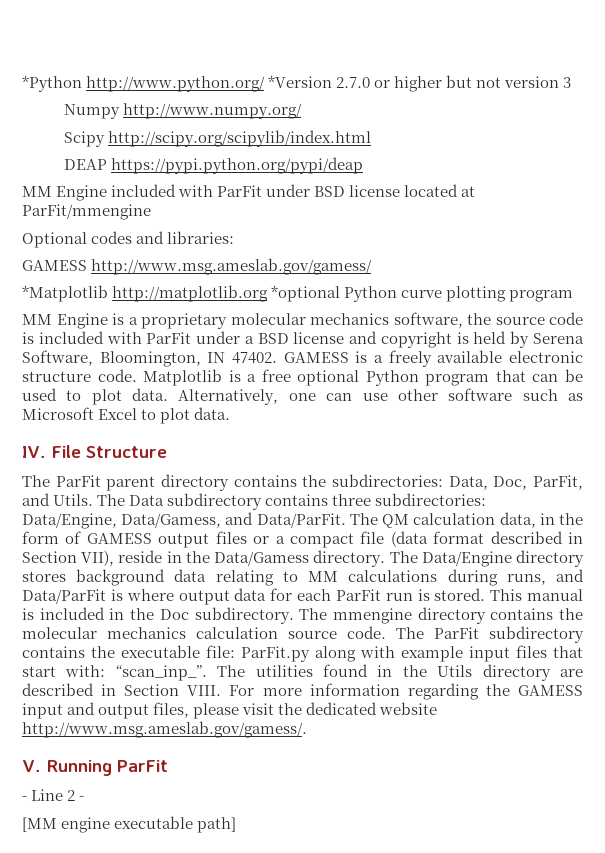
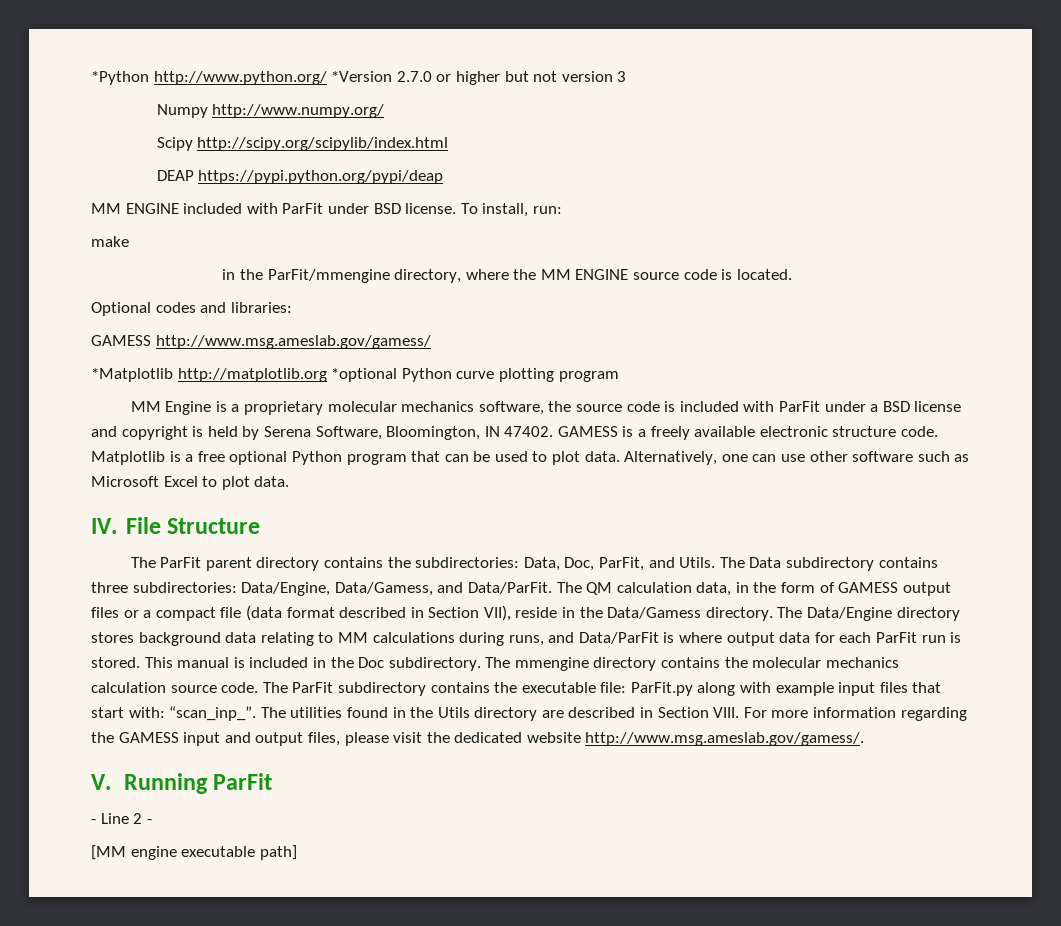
- MM Engine included with ParFit under BSD license located at ParFit/mmengine
+ MM ENGINE included with ParFit under BSD license. To install, run:
+ make
+ in the ParFit/mmengine directory, where the MM ENGINE source code is located.

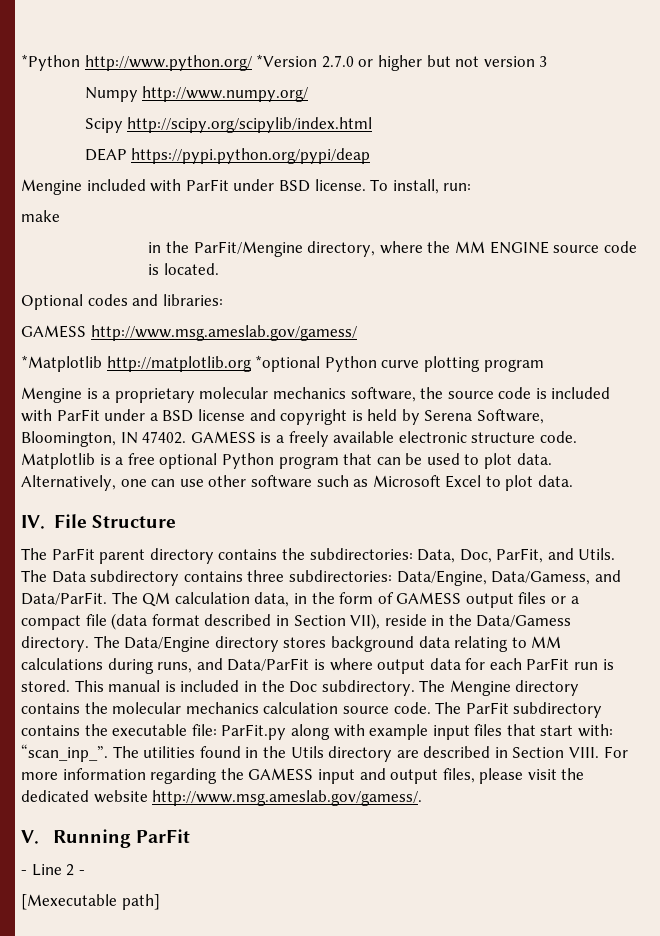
- MM ENGINE included with ParFit under BSD license.
+ Mengine included with ParFit under BSD license.
- in the ParFit/mmengine directory, where the MM ENGINE source code is located.
+ in the ParFit/Mengine directory, where the MM ENGINE source code is located.
- MM Engine is a proprietary molecular mechanics software, the source code is included with ParFit under a BSD license and copyright is held by Serena Software, Bloomington, IN 47402.
+ Mengine is a proprietary molecular mechanics software, the source code is included with ParFit under a BSD license and copyright is held by Serena Software, Bloomington, IN 47402.
- The mmengine directory contains the molecular mechanics calculation source code.
+ The Mengine directory contains the molecular mechanics calculation source code.
- [MM engine executable path]
+ [Mexecutable path]

